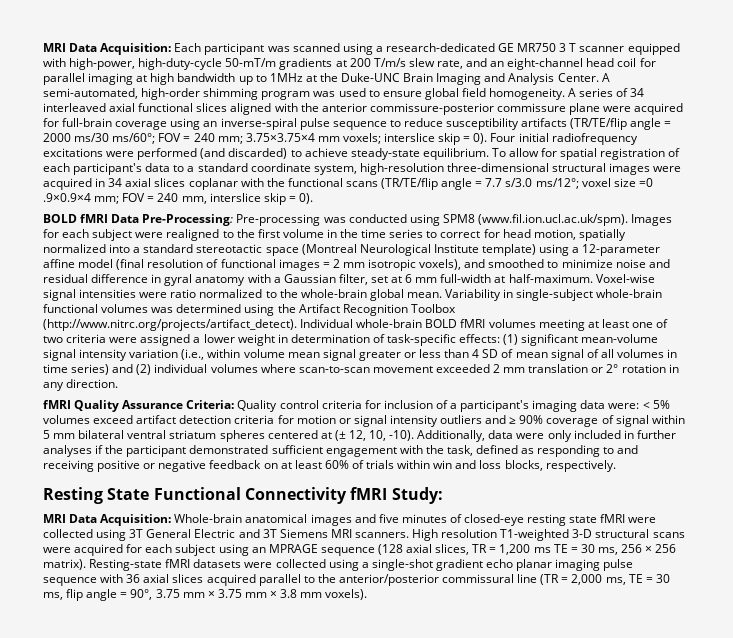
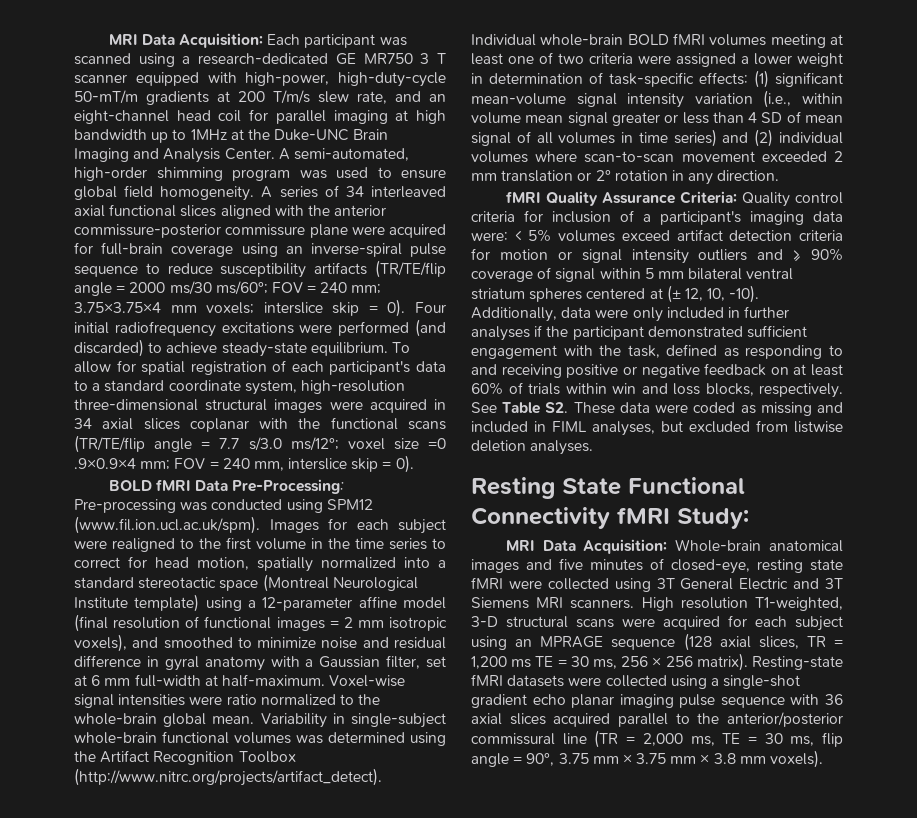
- Pre-processing was conducted using SPM8 (www.fil.ion.ucl.ac.uk/spm). Images for each subject were realigned to the first volume in the time series to correct for head motion, spatially normalized into a standard stereotactic space (Montreal Neurological Institute template) using a 12-parameter affine model (final resolution of functional images = 2 mm isotropic voxels), and smoothed to minimize noise and residual difference in gyral anatomy with a Gaussian filter, set at 6 mm full-width at half-maximum.
+ Pre-processing was conducted using SPM12 (www.fil.ion.ucl.ac.uk/spm). Images for each subject were realigned to the first volume in the time series to correct for head motion, spatially normalized into a standard stereotactic space (Montreal Neurological Institute template) using a 12-parameter affine model (final resolution of functional images = 2 mm isotropic voxels), and smoothed to minimize noise and residual difference in gyral anatomy with a Gaussian filter, set at 6 mm full-width at half-maximum.
+ See Table S2. These data were coded as missing and included in FIML analyses, but excluded from listwise deletion analyses.
- MRI Data Acquisition: Whole-brain anatomical images and five minutes of closed-eye resting state fMRI were collected using 3T General Electric and 3T Siemens MRI scanners.
+ MRI Data Acquisition: Whole-brain anatomical images and five minutes of closed-eye, resting state fMRI were collected using 3T General Electric and 3T Siemens MRI scanners.
- High resolution T1-weighted 3-D structural scans were acquired for each subject using an MPRAGE sequence (128 axial slices, TR = 1,200 ms TE = 30 ms, 256 × 256 matrix).
+ High resolution T1-weighted, 3-D structural scans were acquired for each subject using an MPRAGE sequence (128 axial slices, TR = 1,200 ms TE = 30 ms, 256 × 256 matrix).

